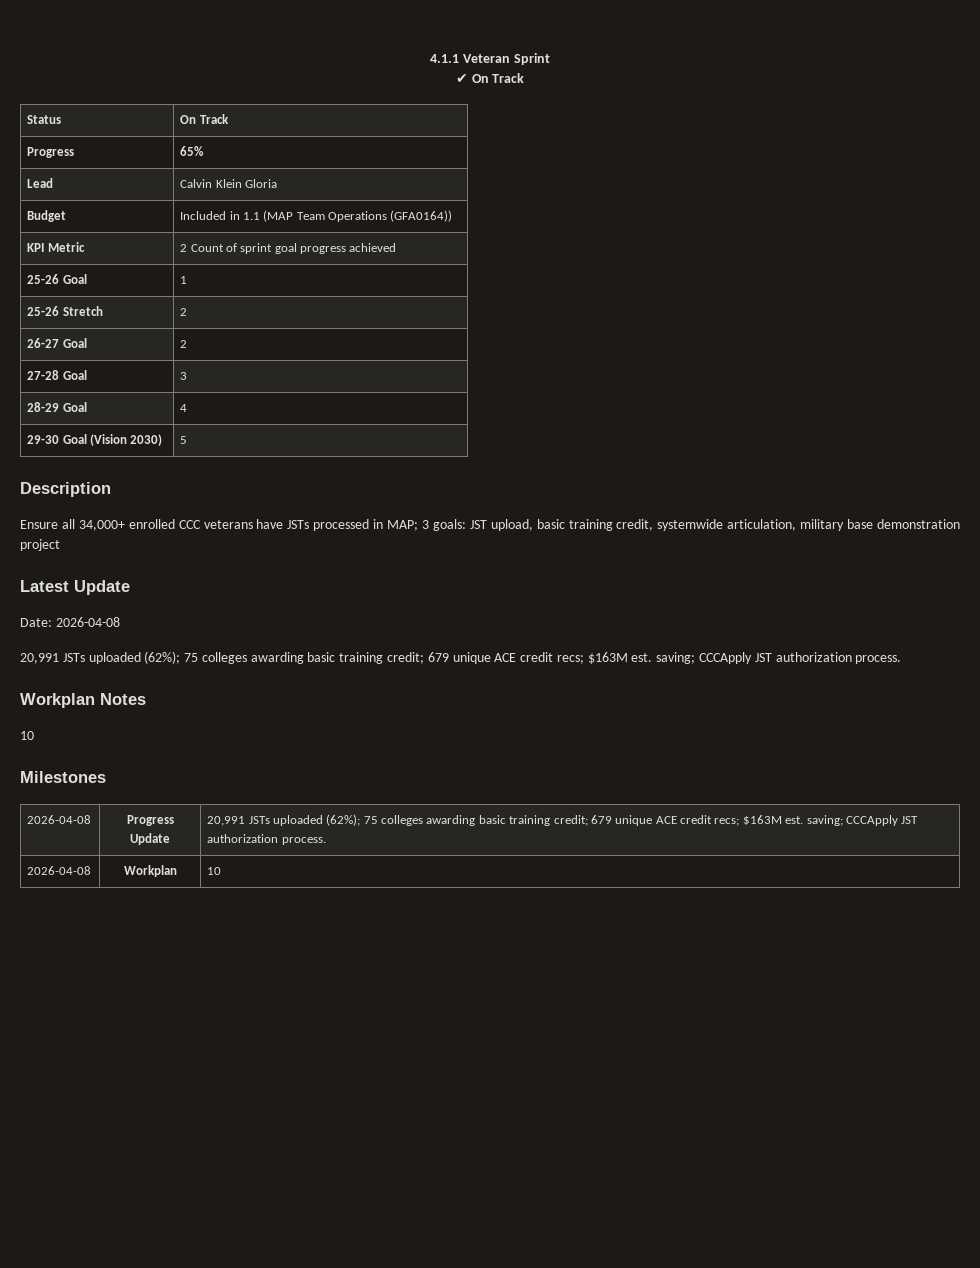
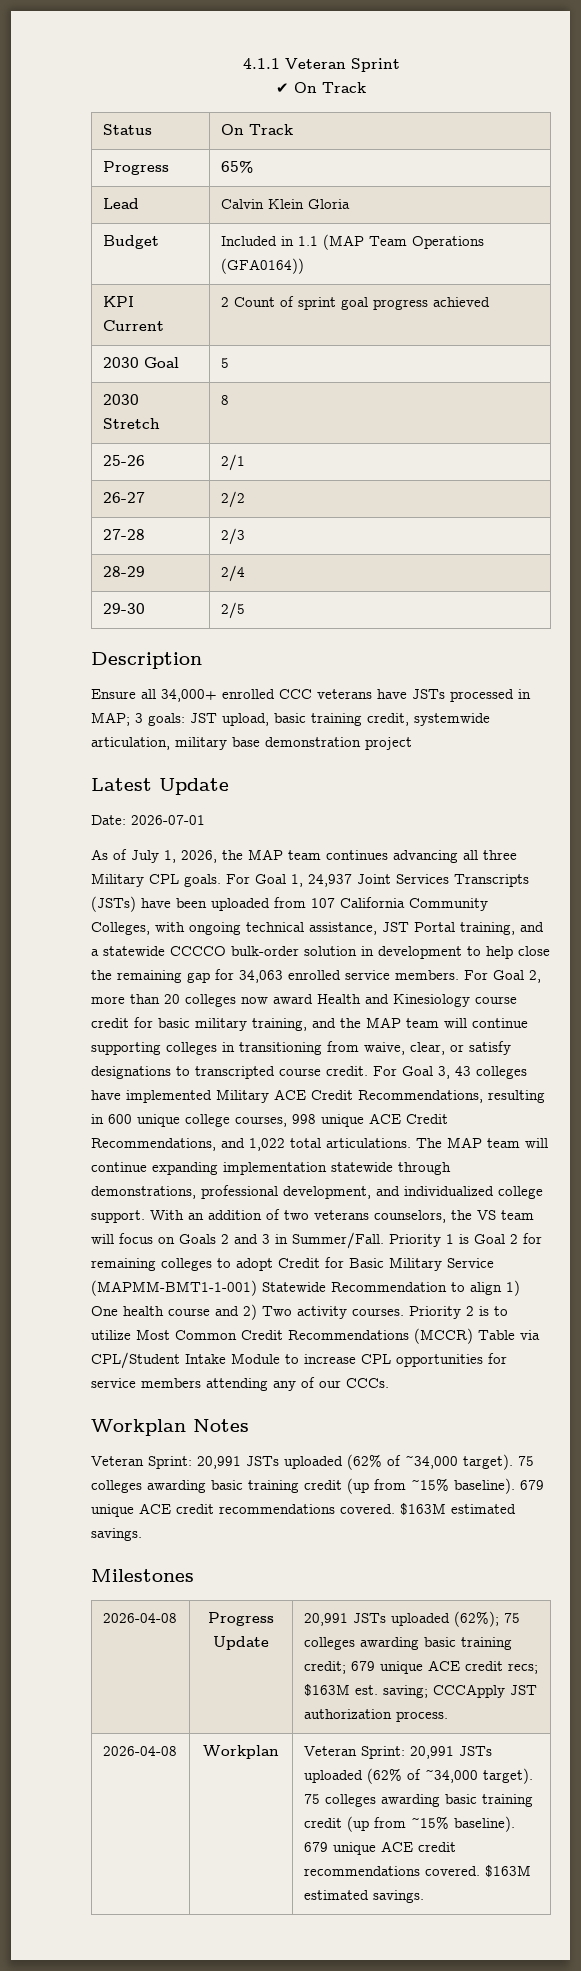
- KPI Metric | 2 Count of sprint goal progress achieved
+ KPI Current | 2 Count of sprint goal progress achieved
- 25-26 Goal | 1
- 25-26 Stretch | 2
+ 2030 Goal | 5
+ 2030 Stretch | 8
+ 25-26 | 2/1
- 26-27 Goal | 2
+ 26-27 | 2/2
- 27-28 Goal | 3
+ 27-28 | 2/3
- 28-29 Goal | 4
+ 28-29 | 2/4
- 29-30 Goal (Vision 2030) | 5
+ 29-30 | 2/5
- Date: 2026-04-08
- 20,991 JSTs uploaded (62%); 75 colleges awarding basic training credit; 679 unique ACE credit recs; $163M est. saving; CCCApply JST authorization process.
+ Date: 2026-07-01
+ As of July 1, 2026, the MAP team continues advancing all three Military CPL goals. For Goal 1, 24,937 Joint Services Transcripts (JSTs) have been uploaded from 107 California Community Colleges, with ongoing technical assistance, JST Portal training, and a statewide CCCCO bulk-order solution in development to help close the remaining gap for 34,063 enrolled service members. For Goal 2, more than 20 colleges now award Health and Kinesiology course credit for basic military training, and the MAP team will continue supporting colleges in transitioning from waive, clear, or satisfy designations to transcripted course credit. For Goal 3, 43 colleges have implemented Military ACE Credit Recommendations, resulting in 600 unique college courses, 998 unique ACE Credit Recommendations, and 1,022 total articulations. The MAP team will continue expanding implementation statewide through demonstrations, professional development, and individualized college support. With an addition of two veterans counselors, the VS team will focus on Goals 2 and 3 in Summer/Fall. Priority 1 is Goal 2 for remaining colleges to adopt Credit for Basic Military Service (MAPMM-BMT1-1-001) Statewide Recommendation to align 1) One health course and 2) Two activity courses. Priority 2 is to utilize Most Common Credit Recommendations (MCCR) Table via CPL/Student Intake Module to increase CPL opportunities for service members attending any of our CCCs.
  Workplan Notes
- 10
+ Veteran Sprint: 20,991 JSTs uploaded (62% of ~34,000 target). 75 colleges awarding basic training credit (up from ~15% baseline). 679 unique ACE credit recommendations covered. $163M estimated savings.
- 2026-04-08 | Workplan | 10
+ 2026-04-08 | Workplan | Veteran Sprint: 20,991 JSTs uploaded (62% of ~34,000 target). 75 colleges awarding basic training credit (up from ~15% baseline). 679 unique ACE credit recommendations covered. $163M estimated savings.

